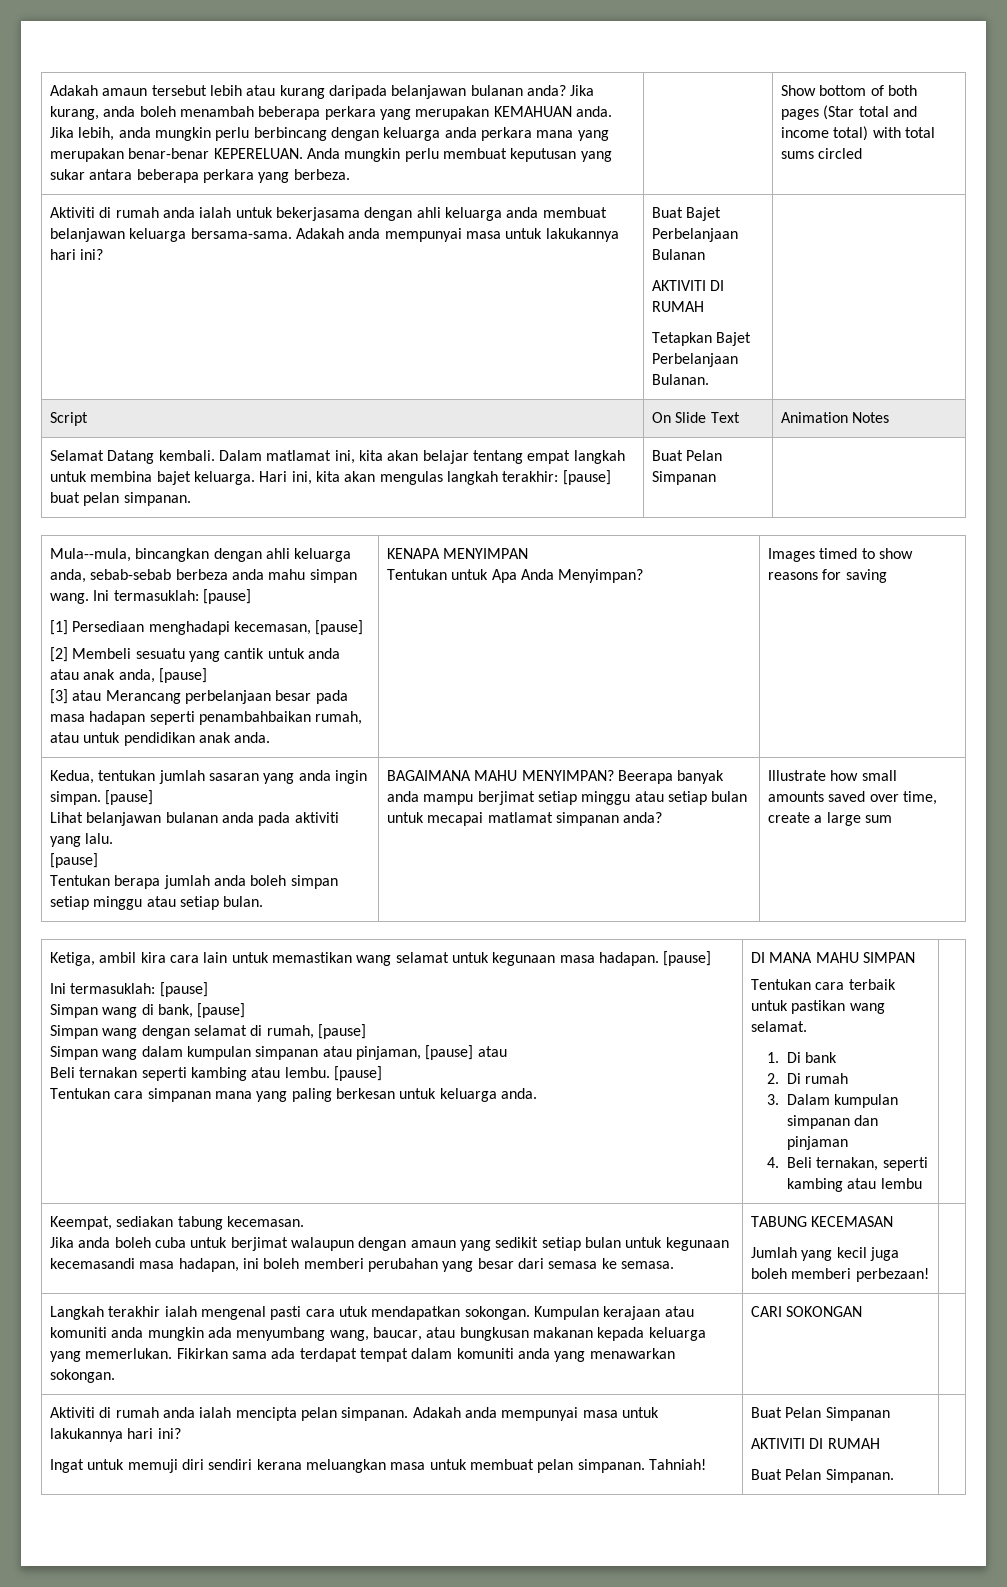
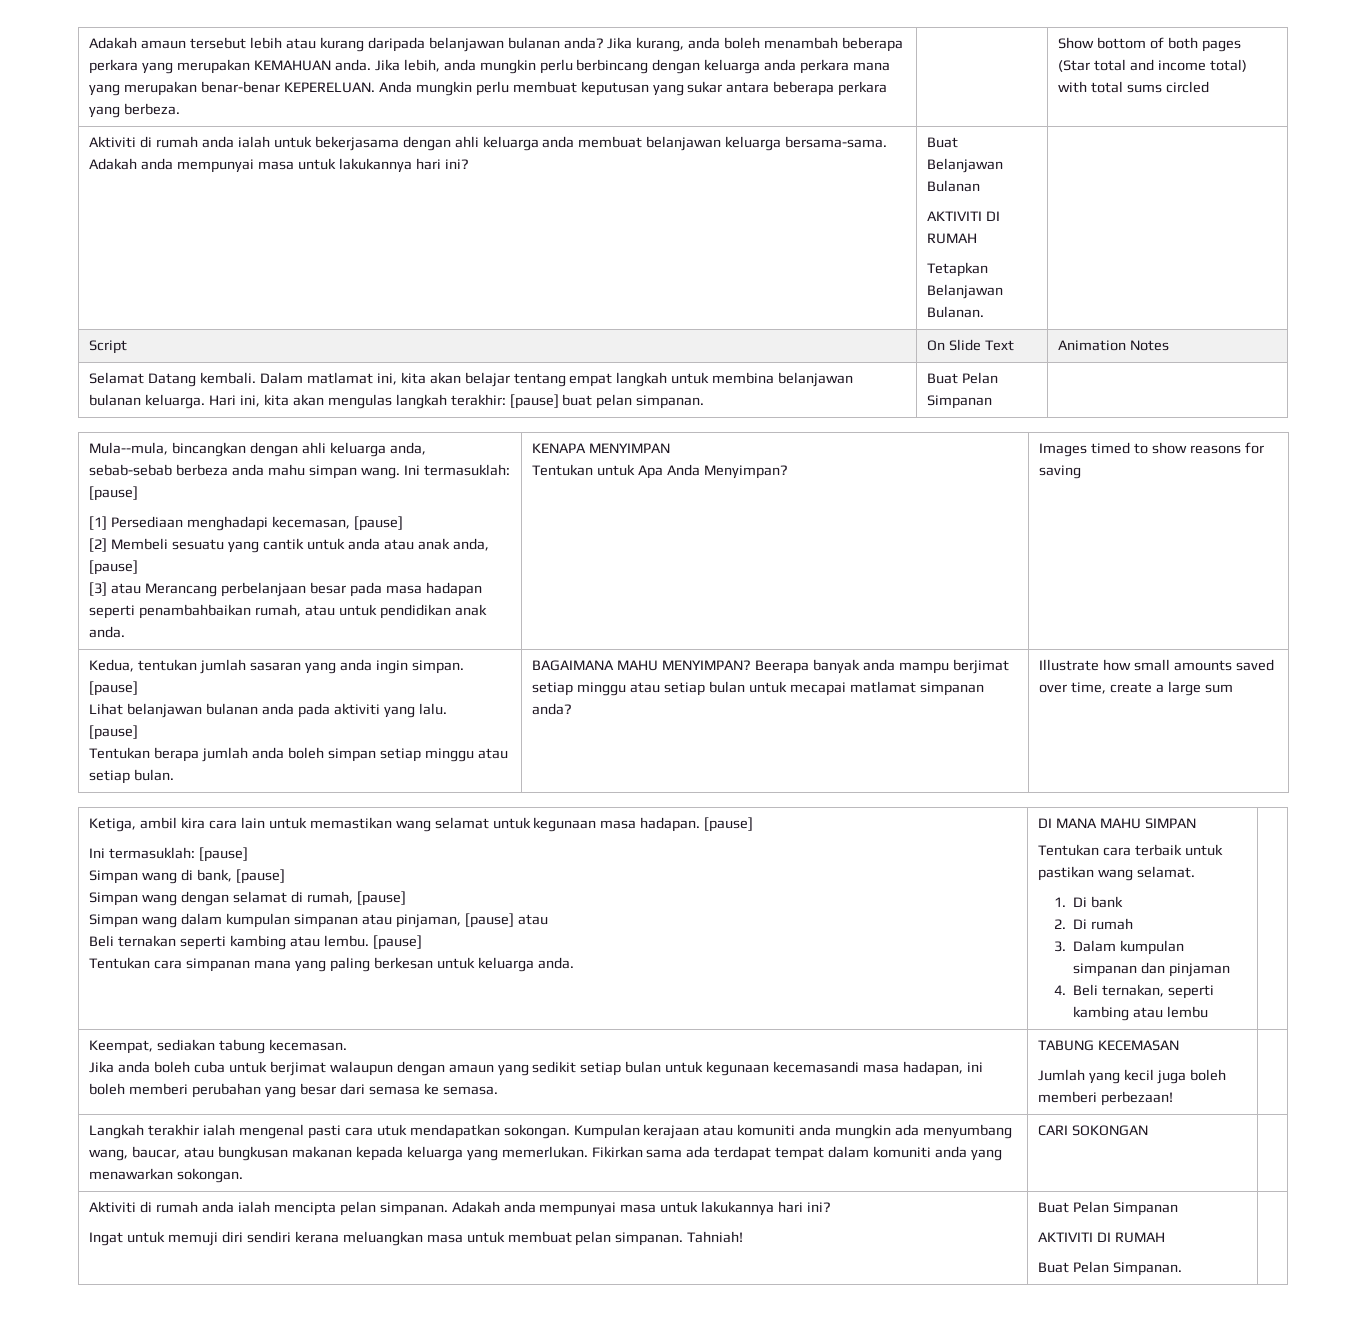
- Aktiviti di rumah anda ialah untuk bekerjasama dengan ahli keluarga anda membuat belanjawan keluarga bersama-sama. Adakah anda mempunyai masa untuk lakukannya hari ini? | Buat Bajet Perbelanjaan Bulanan
+ Aktiviti di rumah anda ialah untuk bekerjasama dengan ahli keluarga anda membuat belanjawan keluarga bersama-sama. Adakah anda mempunyai masa untuk lakukannya hari ini? | Buat Belanjawan Bulanan
  AKTIVITI DI RUMAH
- Tetapkan Bajet Perbelanjaan Bulanan. |
+ Tetapkan Belanjawan Bulanan. |
- Selamat Datang kembali. Dalam matlamat ini, kita akan belajar tentang empat langkah untuk membina bajet keluarga. Hari ini, kita akan mengulas langkah terakhir: [pause] buat pelan simpanan. | Buat Pelan Simpanan |
+ Selamat Datang kembali. Dalam matlamat ini, kita akan belajar tentang empat langkah untuk membina belanjawan bulanan keluarga. Hari ini, kita akan mengulas langkah terakhir: [pause] buat pelan simpanan. | Buat Pelan Simpanan |

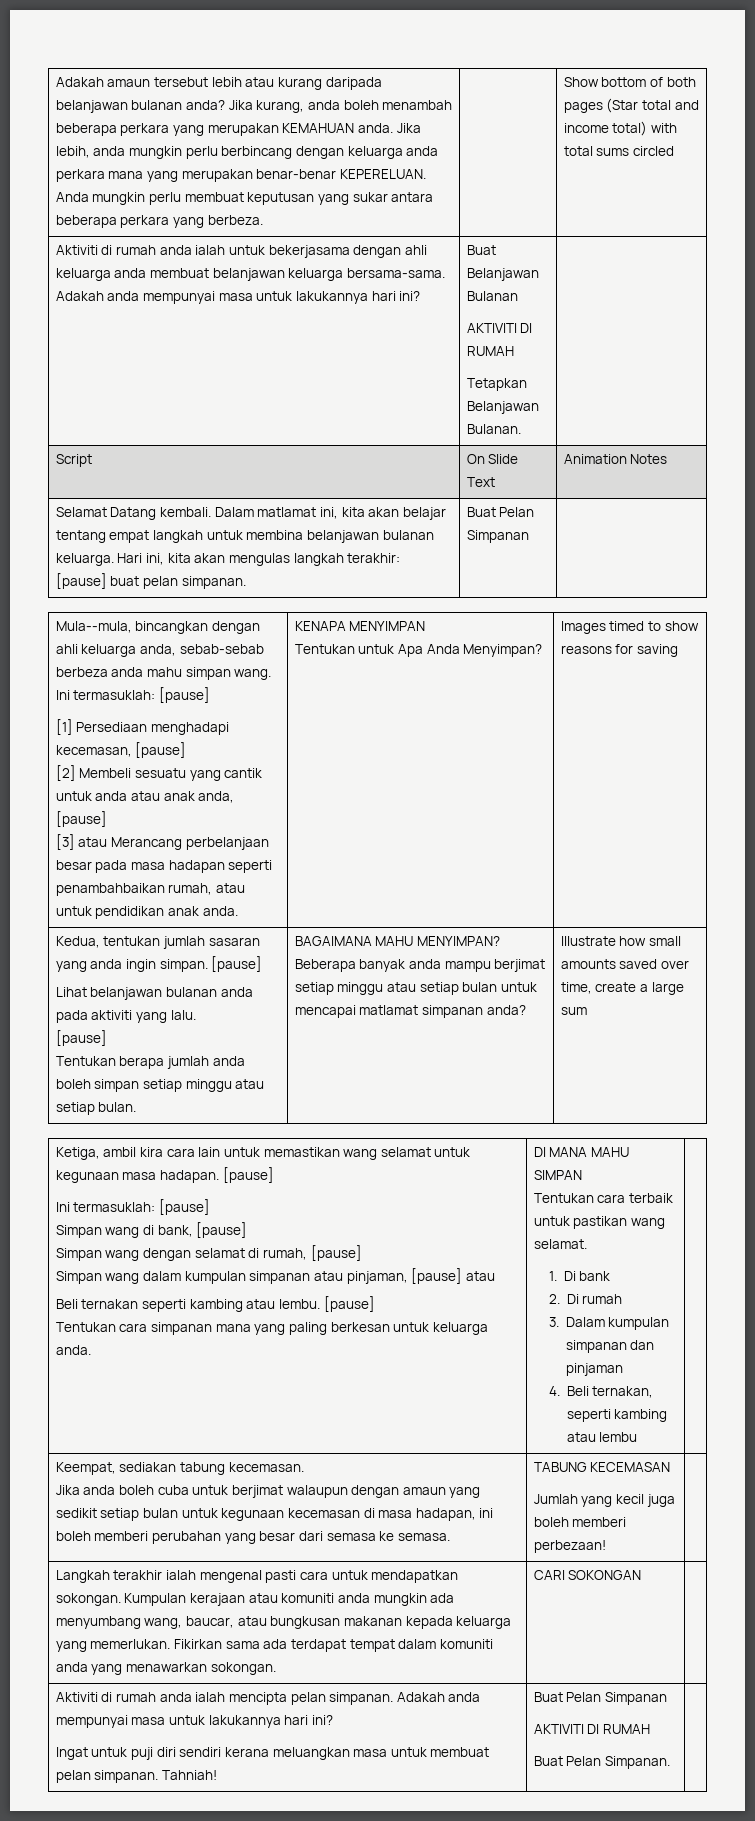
- Beerapa banyak anda mampu berjimat setiap minggu atau setiap bulan untuk mecapai matlamat simpanan anda?
+ Beberapa banyak anda mampu berjimat setiap minggu atau setiap bulan untuk mencapai matlamat simpanan anda?
- Jika anda boleh cuba untuk berjimat walaupun dengan amaun yang sedikit setiap bulan untuk kegunaan kecemasandi masa hadapan, ini boleh memberi perubahan yang besar dari semasa ke semasa.
+ Jika anda boleh cuba untuk berjimat walaupun dengan amaun yang sedikit setiap bulan untuk kegunaan kecemasan di masa hadapan, ini boleh memberi perubahan yang besar dari semasa ke semasa.
- Langkah terakhir ialah mengenal pasti cara utuk mendapatkan sokongan. Kumpulan kerajaan atau komuniti anda mungkin ada menyumbang wang, baucar, atau bungkusan makanan kepada keluarga yang memerlukan. Fikirkan sama ada terdapat tempat dalam komuniti anda yang menawarkan sokongan. | CARI SOKONGAN |
+ Langkah terakhir ialah mengenal pasti cara untuk mendapatkan sokongan. Kumpulan kerajaan atau komuniti anda mungkin ada menyumbang wang, baucar, atau bungkusan makanan kepada keluarga yang memerlukan. Fikirkan sama ada terdapat tempat dalam komuniti anda yang menawarkan sokongan. | CARI SOKONGAN |
  Aktiviti di rumah anda ialah mencipta pelan simpanan. Adakah anda mempunyai masa untuk lakukannya hari ini?
- Ingat untuk memuji diri sendiri kerana meluangkan masa untuk membuat pelan simpanan. Tahniah! | Buat Pelan Simpanan
+ Ingat untuk puji diri sendiri kerana meluangkan masa untuk membuat pelan simpanan. Tahniah! | Buat Pelan Simpanan

